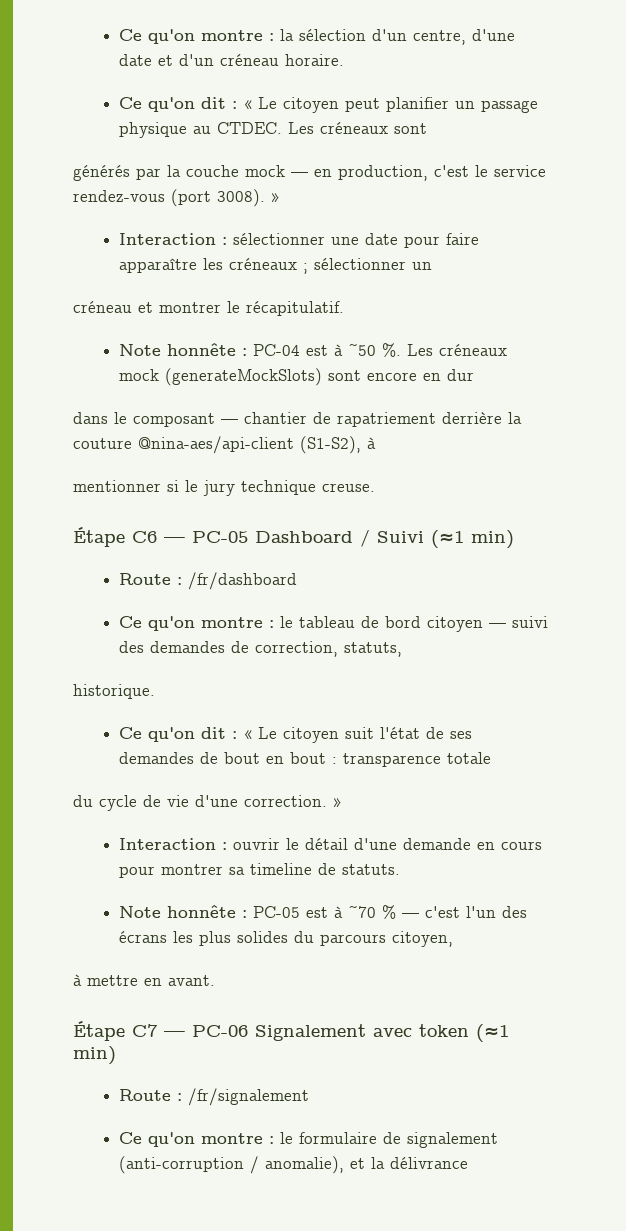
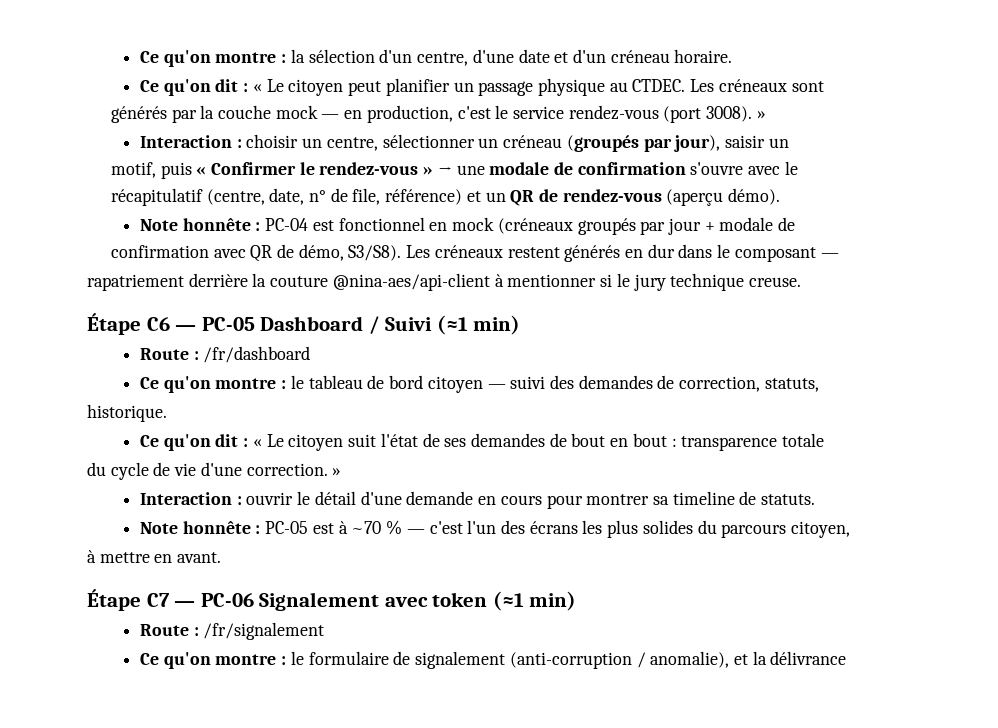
- Interaction : sélectionner une date pour faire apparaître les créneaux ; sélectionner un
- créneau et montrer le récapitulatif.
+ Interaction : choisir un centre, sélectionner un créneau (groupés par jour), saisir un
+ motif, puis « Confirmer le rendez-vous » → une modale de confirmation s'ouvre avec le
+ récapitulatif (centre, date, n° de file, référence) et un QR de rendez-vous (aperçu démo).
- Note honnête : PC-04 est à ~50 %. Les créneaux mock (generateMockSlots) sont encore en dur
- dans le composant — chantier de rapatriement derrière la couture @nina-aes/api-client (S1-S2), à
- mentionner si le jury technique creuse.
+ Note honnête : PC-04 est fonctionnel en mock (créneaux groupés par jour + modale de
+ confirmation avec QR de démo, S3/S8). Les créneaux restent générés en dur dans le composant —
+ rapatriement derrière la couture @nina-aes/api-client à mentionner si le jury technique creuse.

